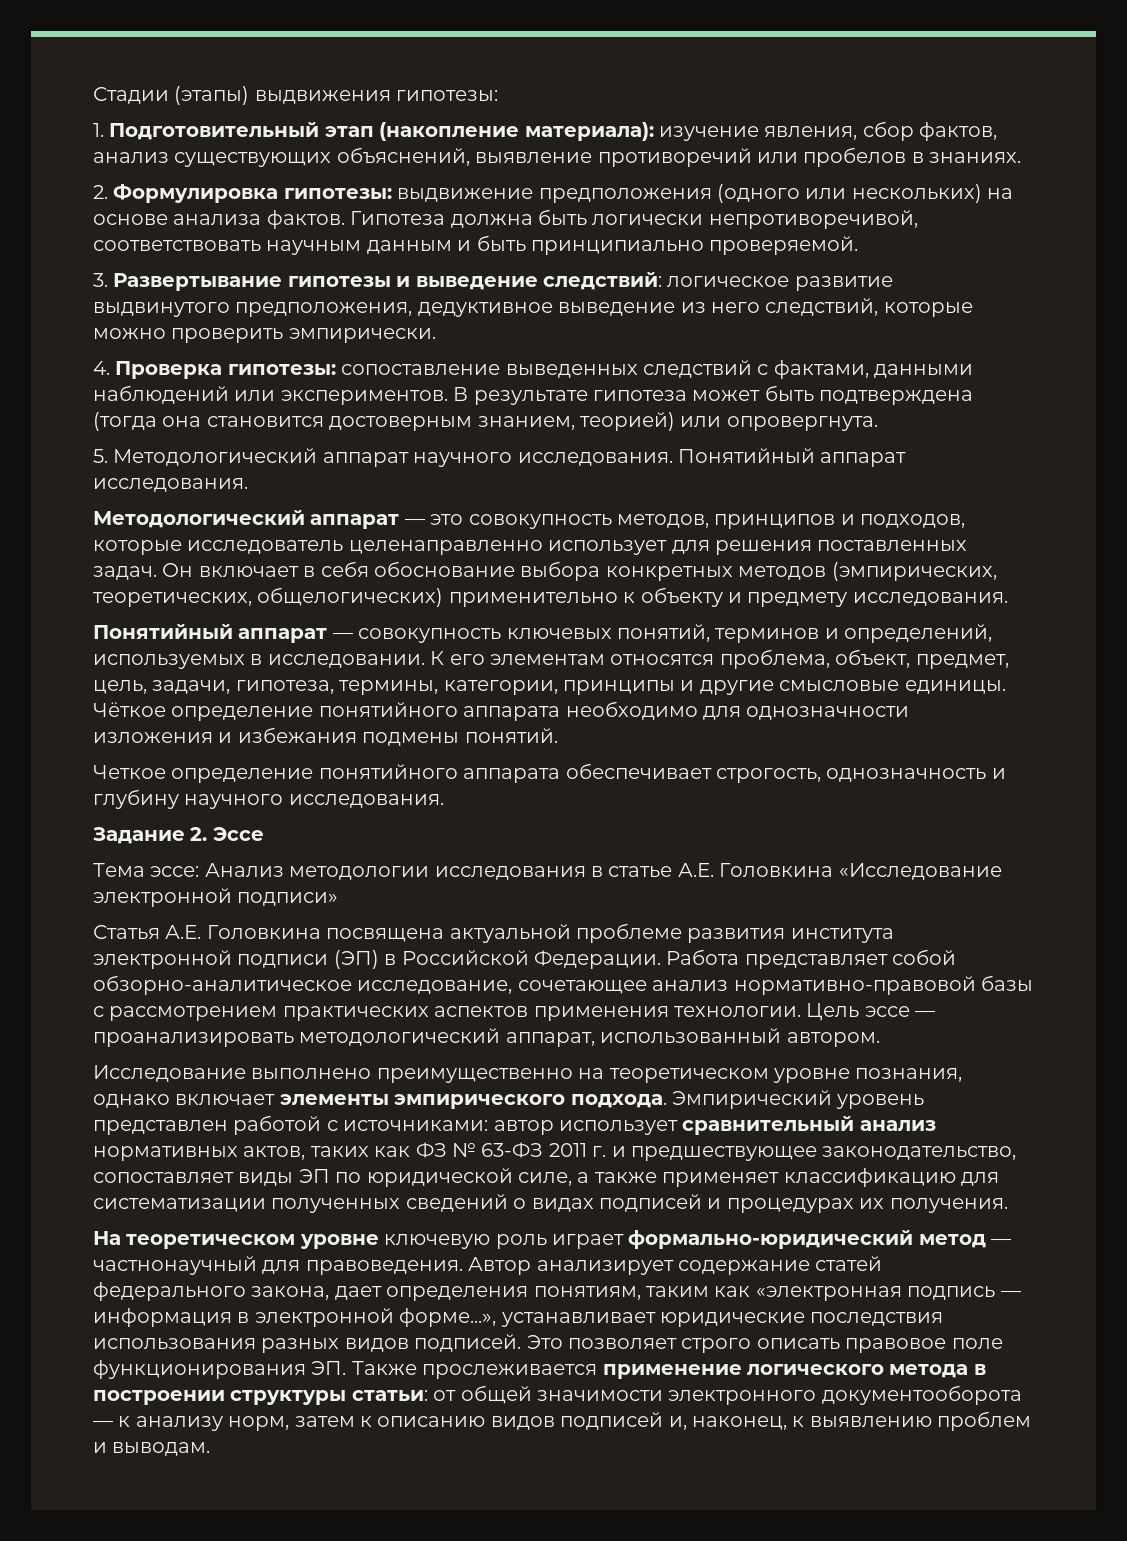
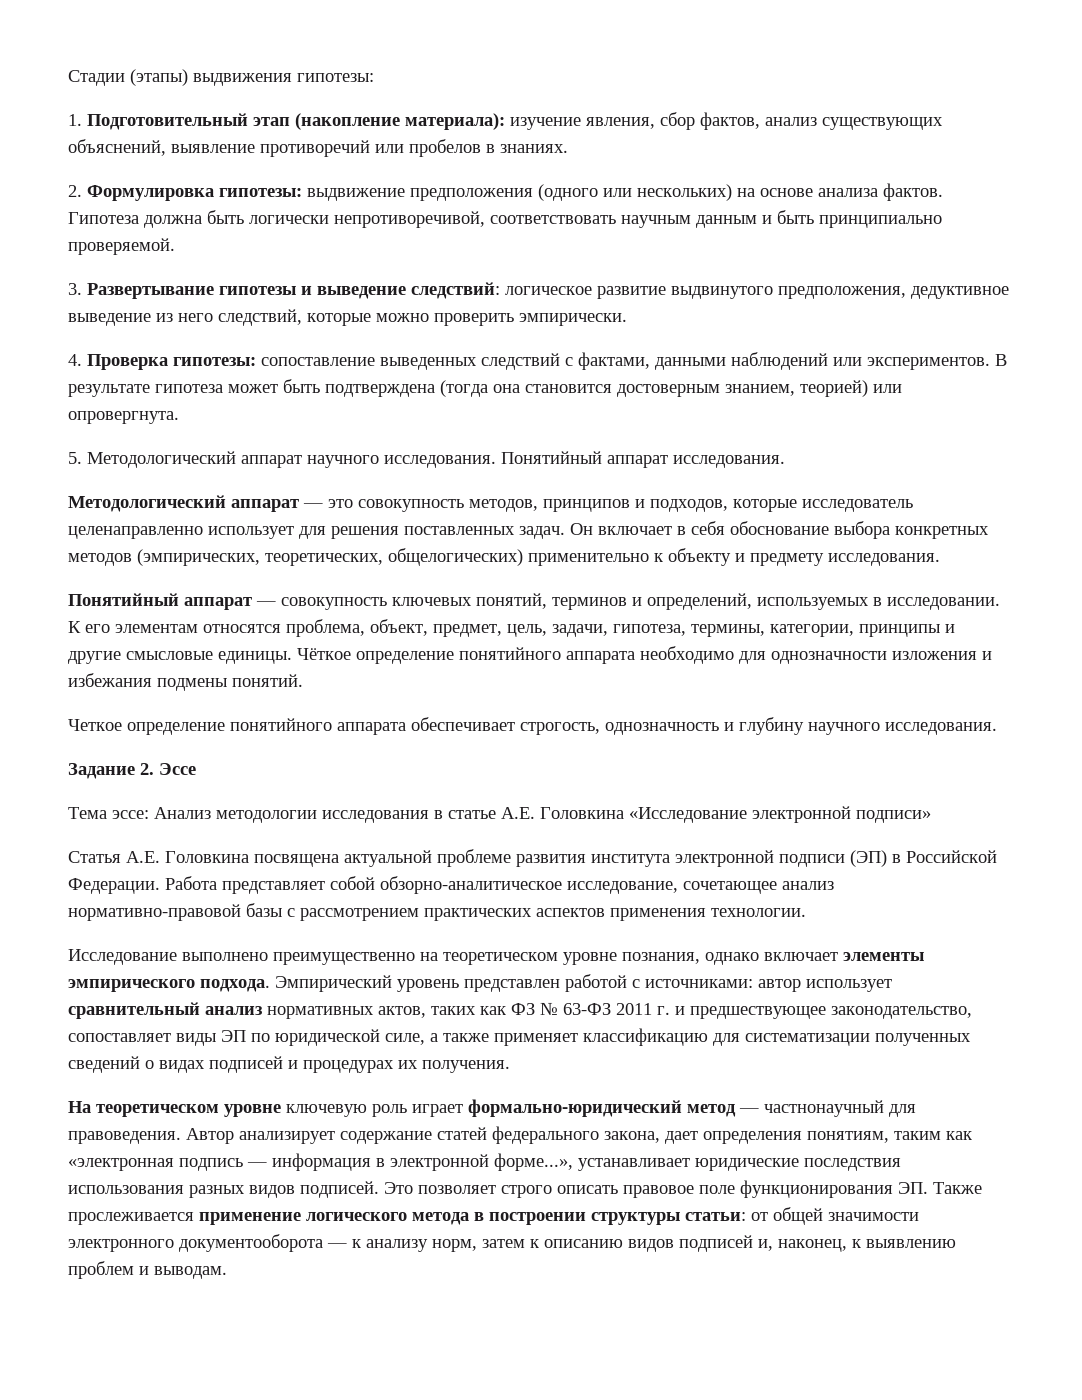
- Цель эссе — проанализировать методологический аппарат, использованный автором.

